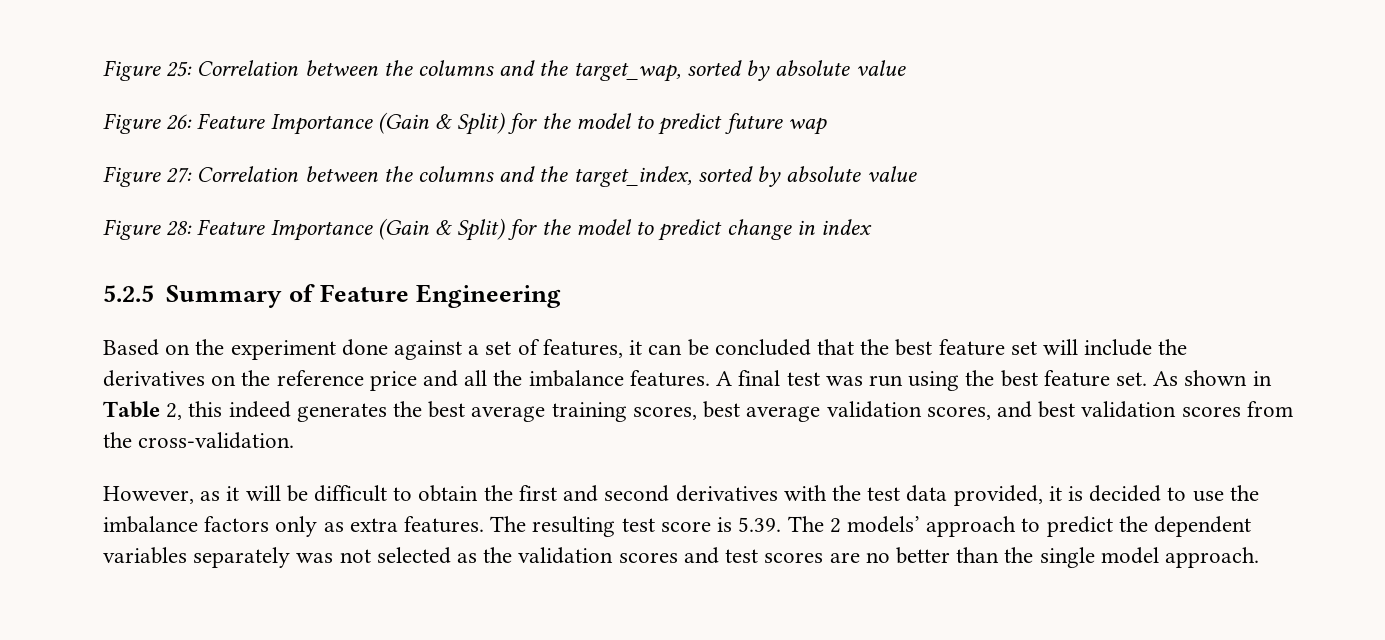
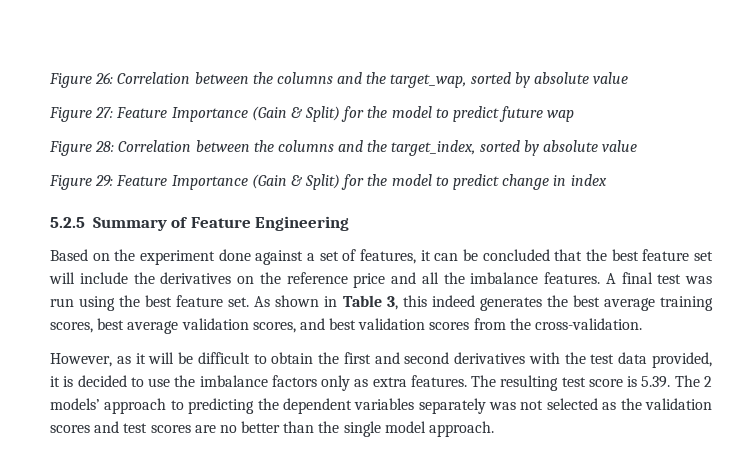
- Figure 25: Correlation between the columns and the target_wap, sorted by absolute value
+ Figure 26: Correlation between the columns and the target_wap, sorted by absolute value
- Figure 26: Feature Importance (Gain & Split) for the model to predict future wap
+ Figure 27: Feature Importance (Gain & Split) for the model to predict future wap
- Figure 27: Correlation between the columns and the target_index, sorted by absolute value
+ Figure 28: Correlation between the columns and the target_index, sorted by absolute value
- Figure 28: Feature Importance (Gain & Split) for the model to predict change in index
+ Figure 29: Feature Importance (Gain & Split) for the model to predict change in index
- As shown in Table 2, this indeed generates the best average training scores, best average validation scores, and best validation scores from the cross-validation.
+ As shown in Table 3, this indeed generates the best average training scores, best average validation scores, and best validation scores from the cross-validation.
- The resulting test score is 5.39. The 2 models’ approach to predict the dependent variables separately was not selected as the validation scores and test scores are no better than the single model approach.
+ The resulting test score is 5.39. The 2 models’ approach to predicting the dependent variables separately was not selected as the validation scores and test scores are no better than the single model approach.

